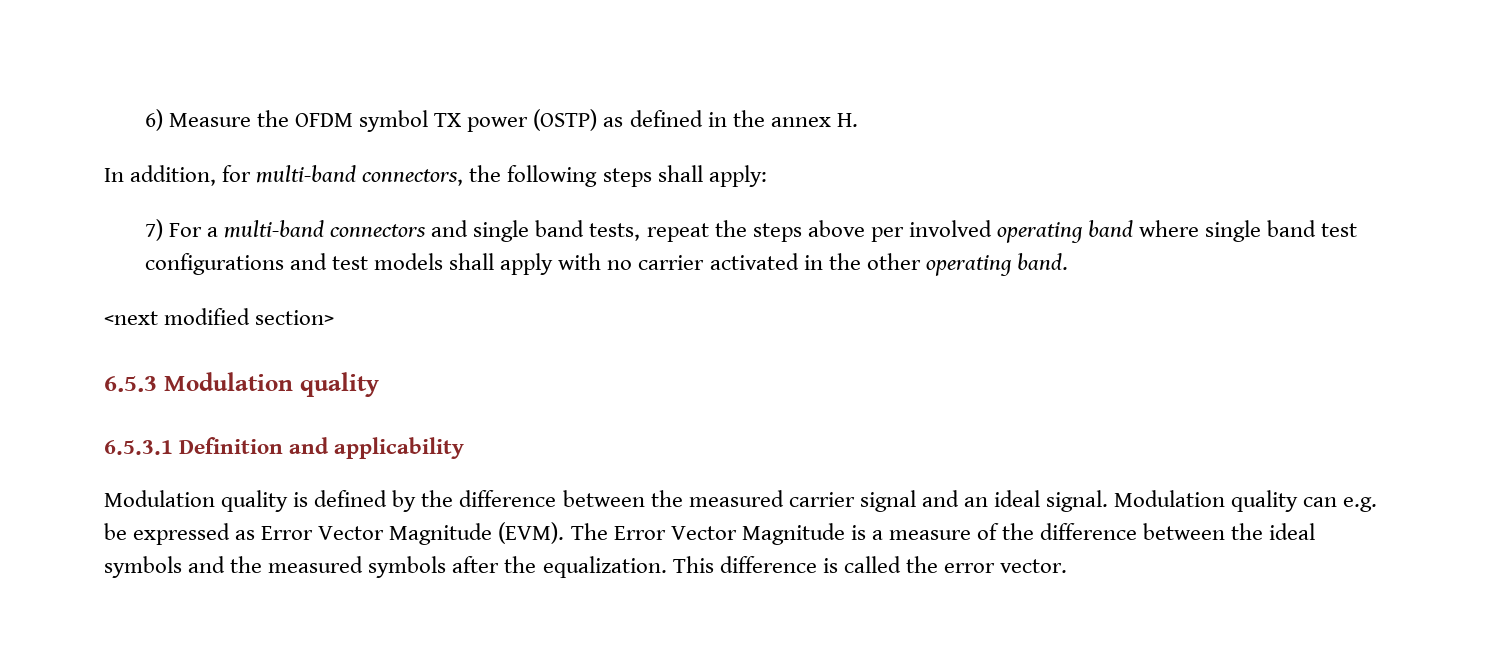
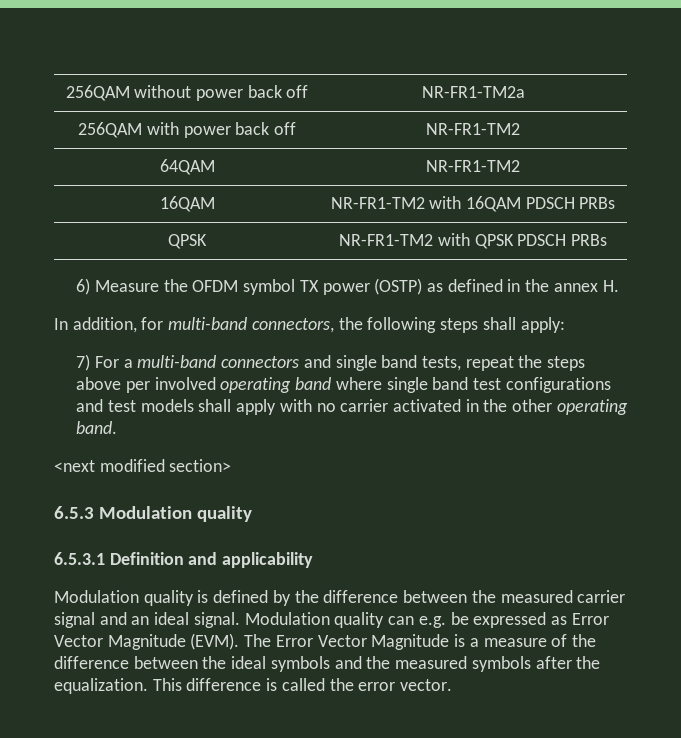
+ 256QAM without power back off | NR-FR1-TM2a
+ 256QAM with power back off | NR-FR1-TM2
+ 64QAM | NR-FR1-TM2
+ 16QAM | NR-FR1-TM2 with 16QAM PDSCH PRBs
+ QPSK | NR-FR1-TM2 with QPSK PDSCH PRBs

